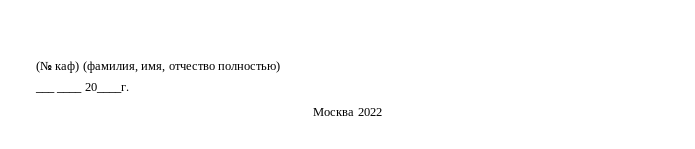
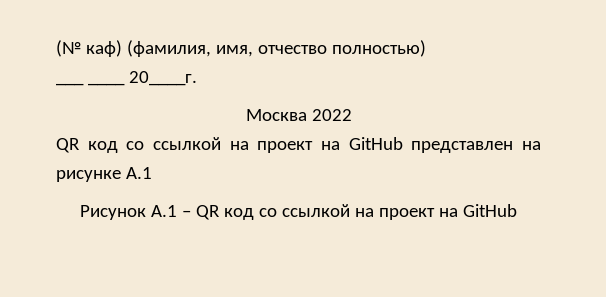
+ QR код со ссылкой на проект на GitHub представлен на рисунке A.1
+ Рисунок A.1 – QR код со ссылкой на проект на GitHub

